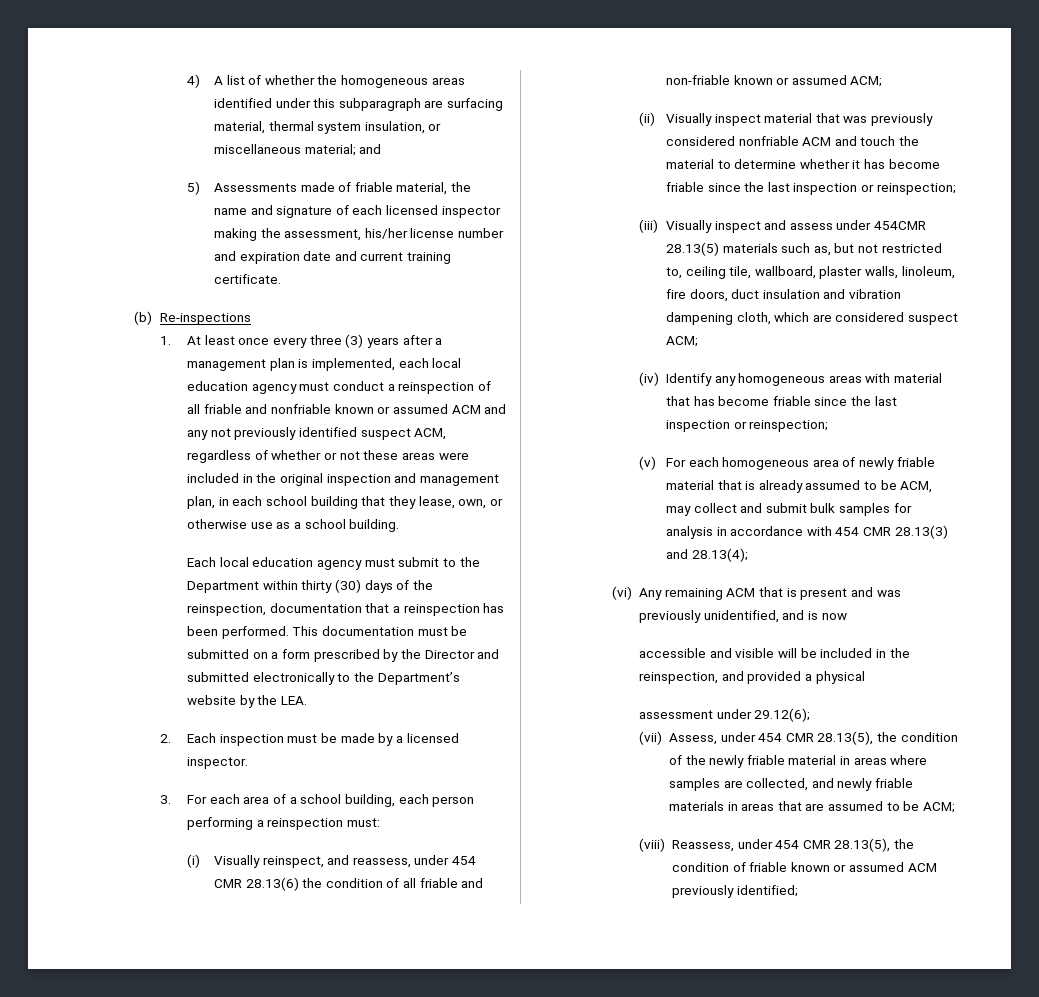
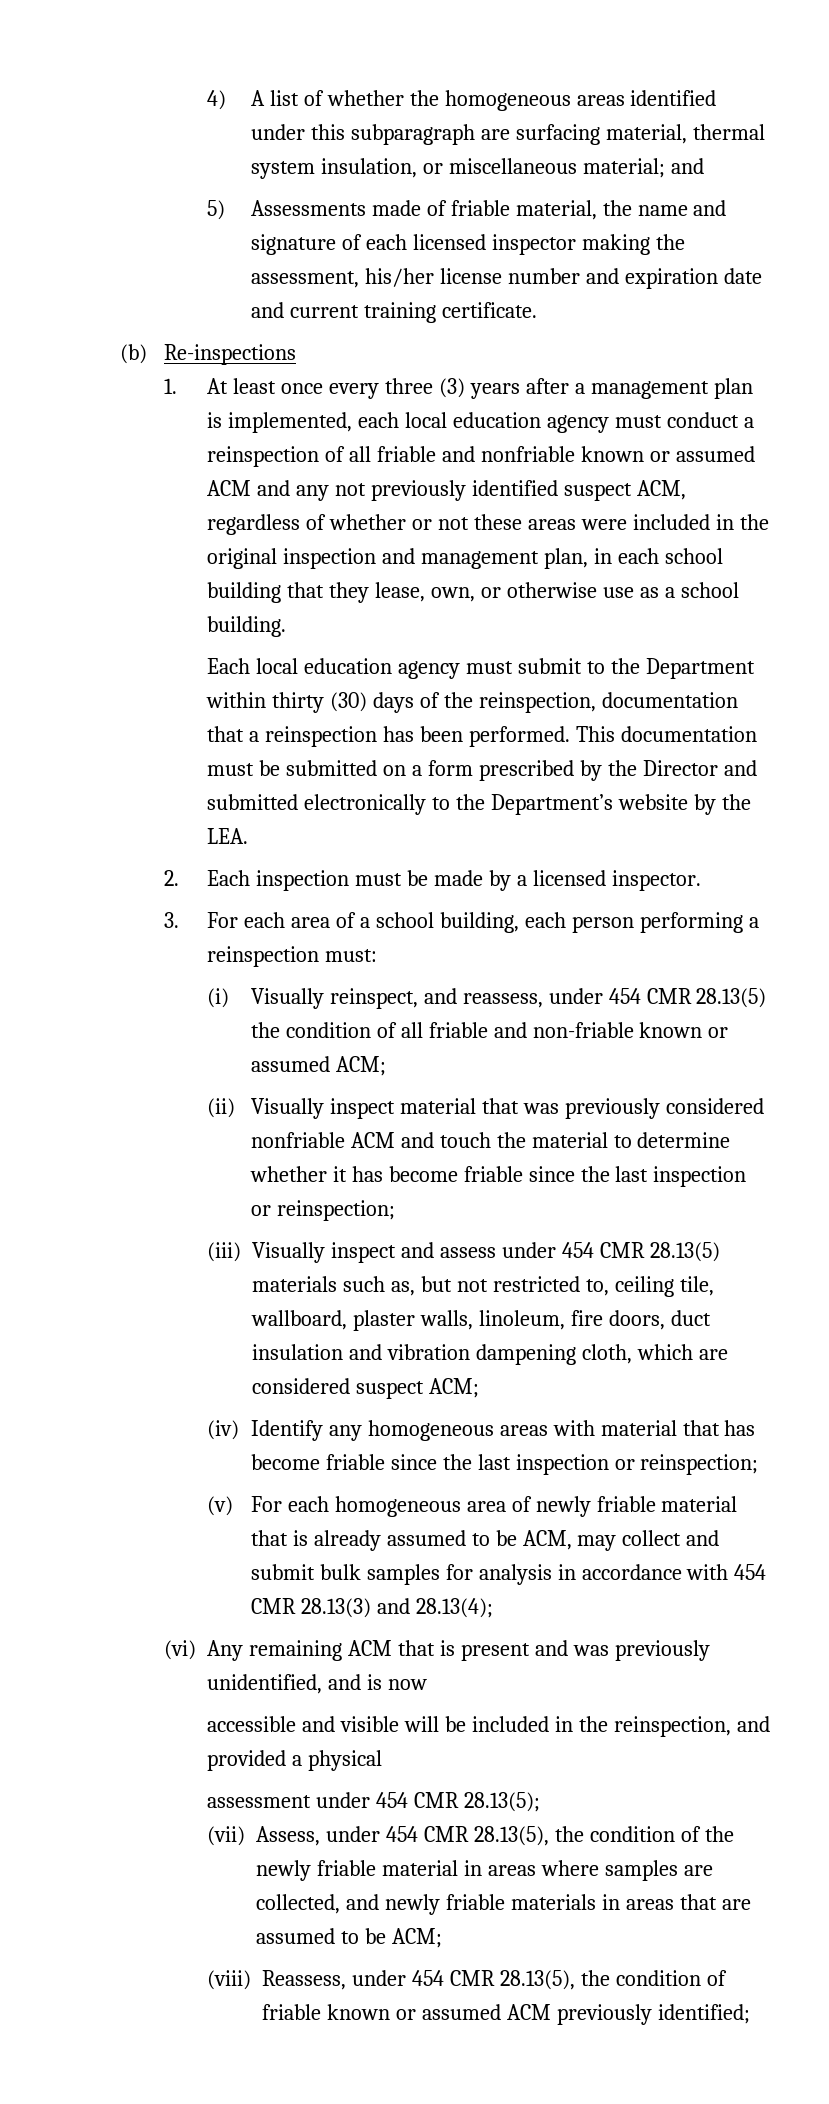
- (i) Visually reinspect, and reassess, under 454 CMR 28.13(6) the condition of all friable and non-friable known or assumed ACM;
+ (i) Visually reinspect, and reassess, under 454 CMR 28.13(5) the condition of all friable and non-friable known or assumed ACM;
- (iii) Visually inspect and assess under 454CMR 28.13(5) materials such as, but not restricted to, ceiling tile, wallboard, plaster walls, linoleum, fire doors, duct insulation and vibration dampening cloth, which are considered suspect ACM;
+ (iii) Visually inspect and assess under 454 CMR 28.13(5) materials such as, but not restricted to, ceiling tile, wallboard, plaster walls, linoleum, fire doors, duct insulation and vibration dampening cloth, which are considered suspect ACM;
- assessment under 29.12(6);
+ assessment under 454 CMR 28.13(5);

